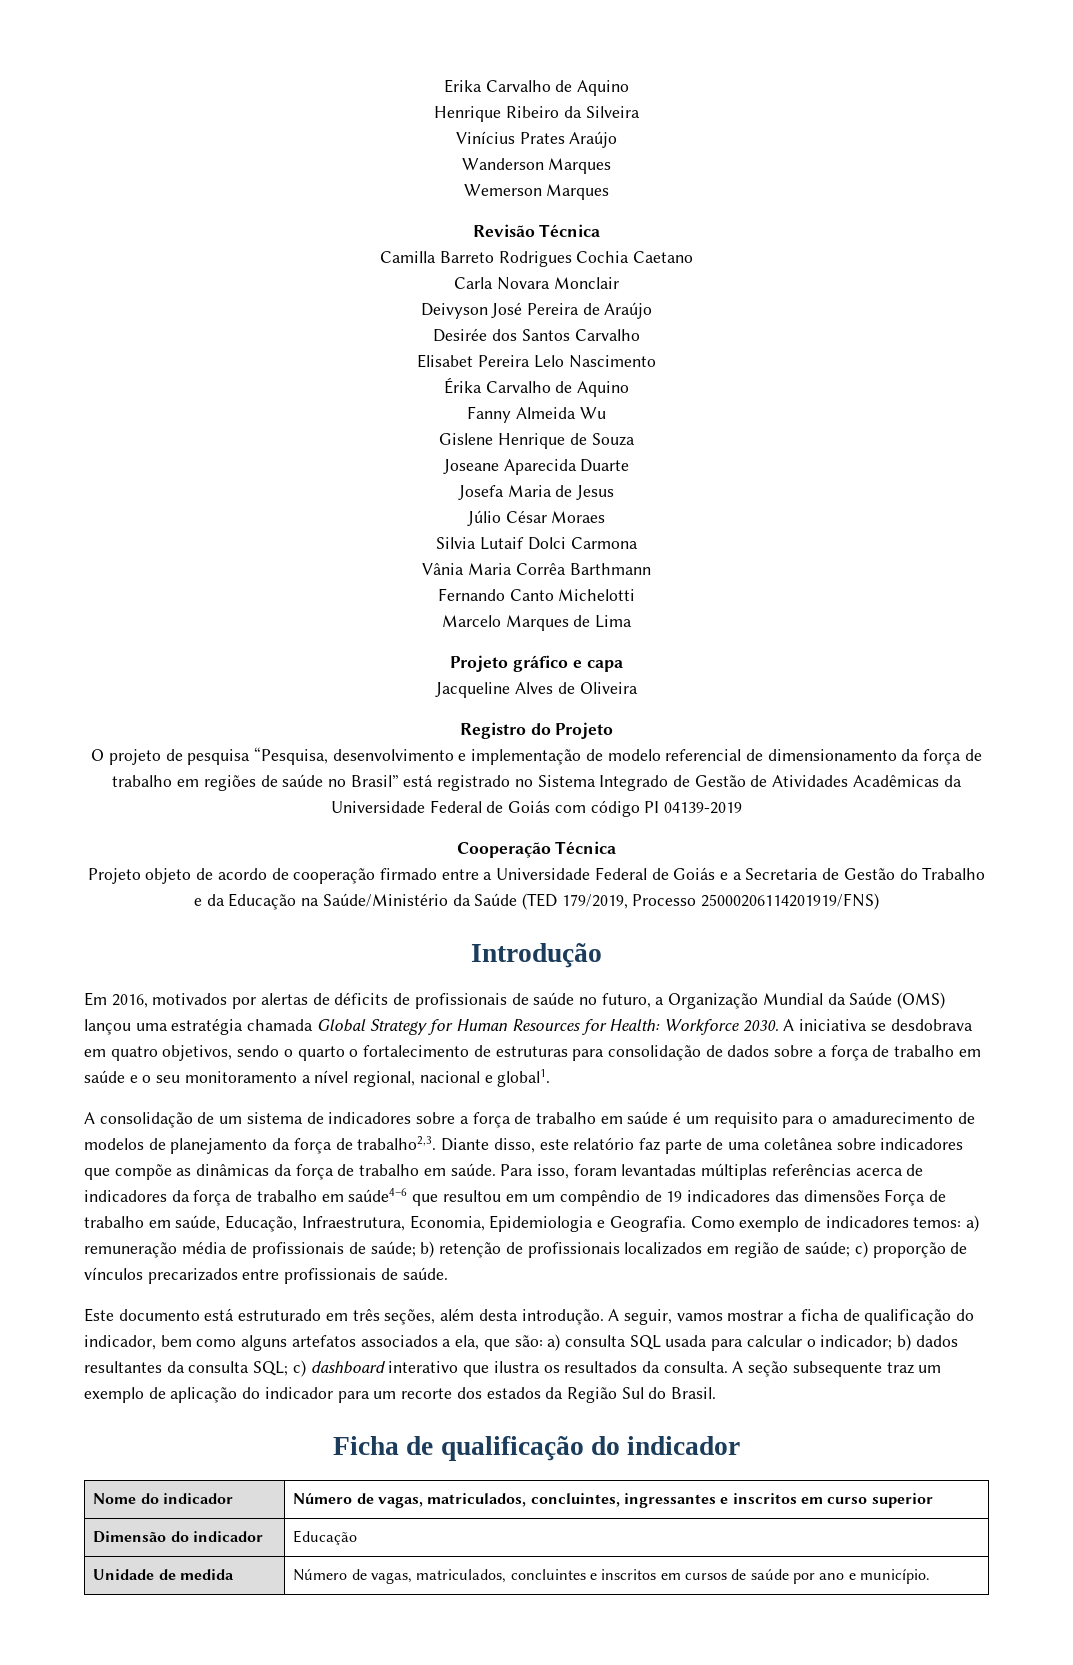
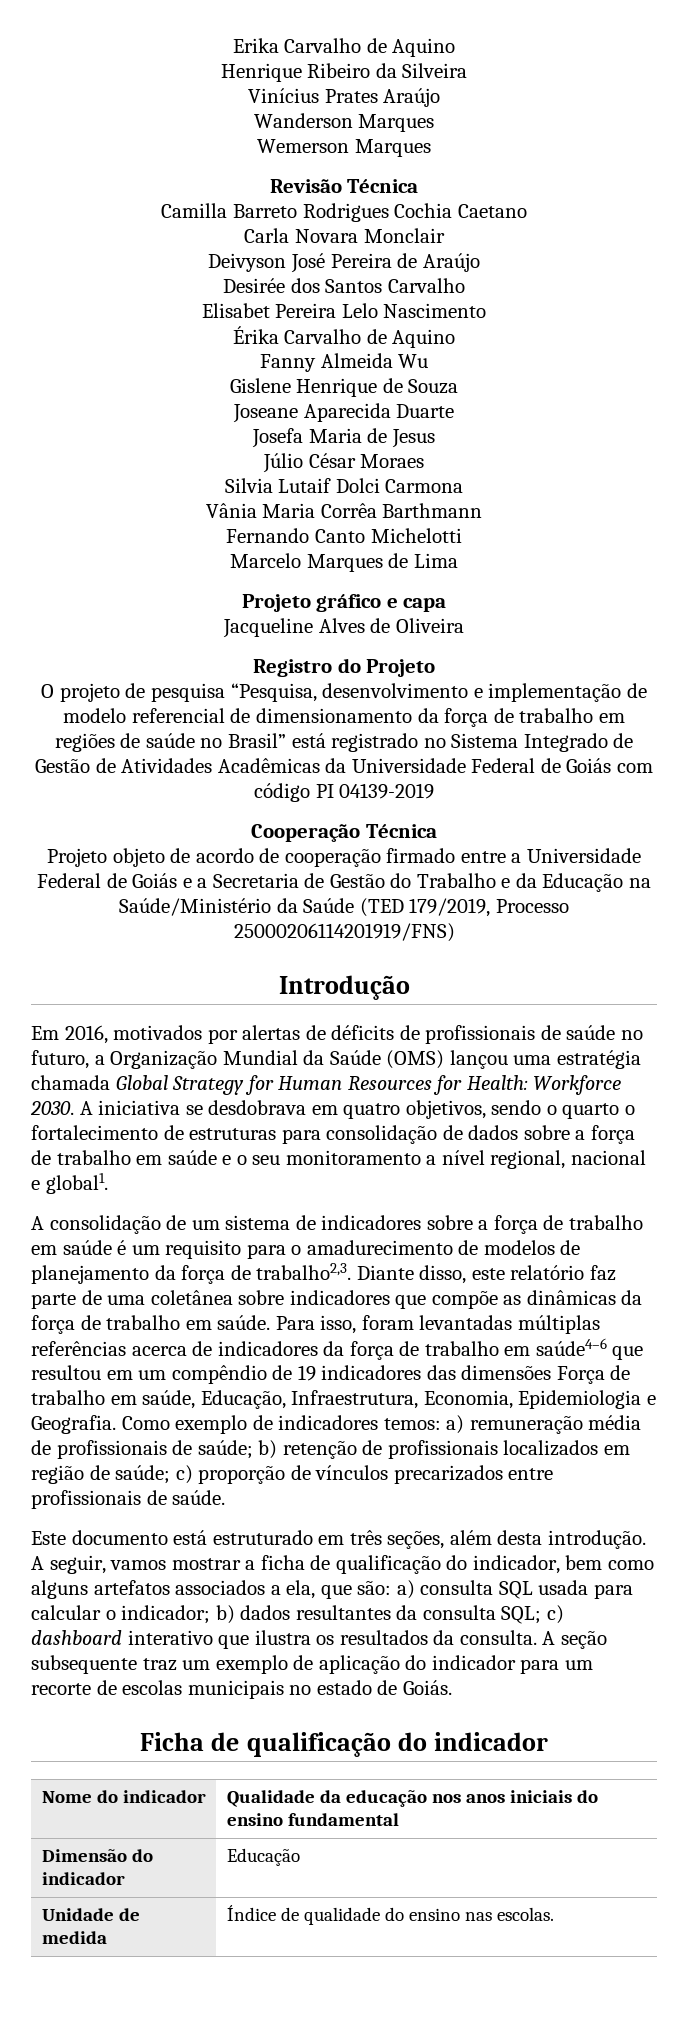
- A seção subsequente traz um exemplo de aplicação do indicador para um recorte dos estados da Região Sul do Brasil.
+ A seção subsequente traz um exemplo de aplicação do indicador para um recorte de escolas municipais no estado de Goiás.
- Nome do indicador | Número de vagas, matriculados, concluintes, ingressantes e inscritos em curso superior
+ Nome do indicador | Qualidade da educação nos anos iniciais do ensino fundamental
- Unidade de medida | Número de vagas, matriculados, concluintes e inscritos em cursos de saúde por ano e município.
+ Unidade de medida | Índice de qualidade do ensino nas escolas.

